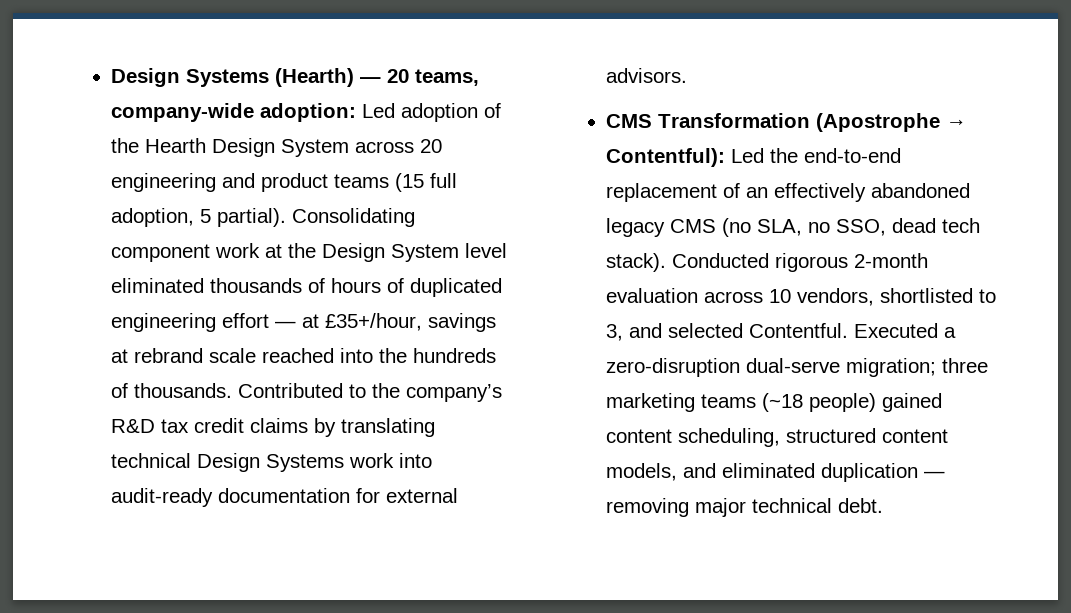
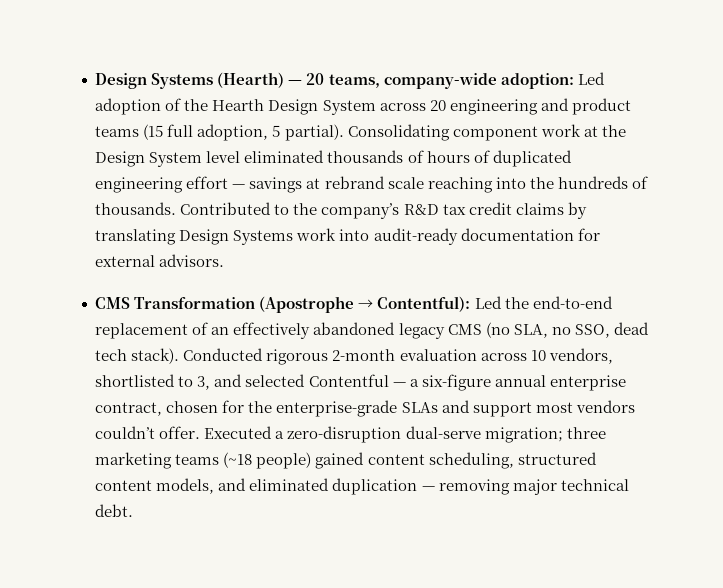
- Consolidating component work at the Design System level eliminated thousands of hours of duplicated engineering effort — at £35+/hour, savings at rebrand scale reached into the hundreds of thousands.
+ Consolidating component work at the Design System level eliminated thousands of hours of duplicated engineering effort — savings at rebrand scale reaching into the hundreds of thousands.
- Contributed to the company’s R&D tax credit claims by translating technical Design Systems work into audit-ready documentation for external advisors.
+ Contributed to the company’s R&D tax credit claims by translating Design Systems work into audit-ready documentation for external advisors.
- Conducted rigorous 2-month evaluation across 10 vendors, shortlisted to 3, and selected Contentful.
+ Conducted rigorous 2-month evaluation across 10 vendors, shortlisted to 3, and selected Contentful — a six-figure annual enterprise contract, chosen for the enterprise-grade SLAs and support most vendors couldn’t offer.

